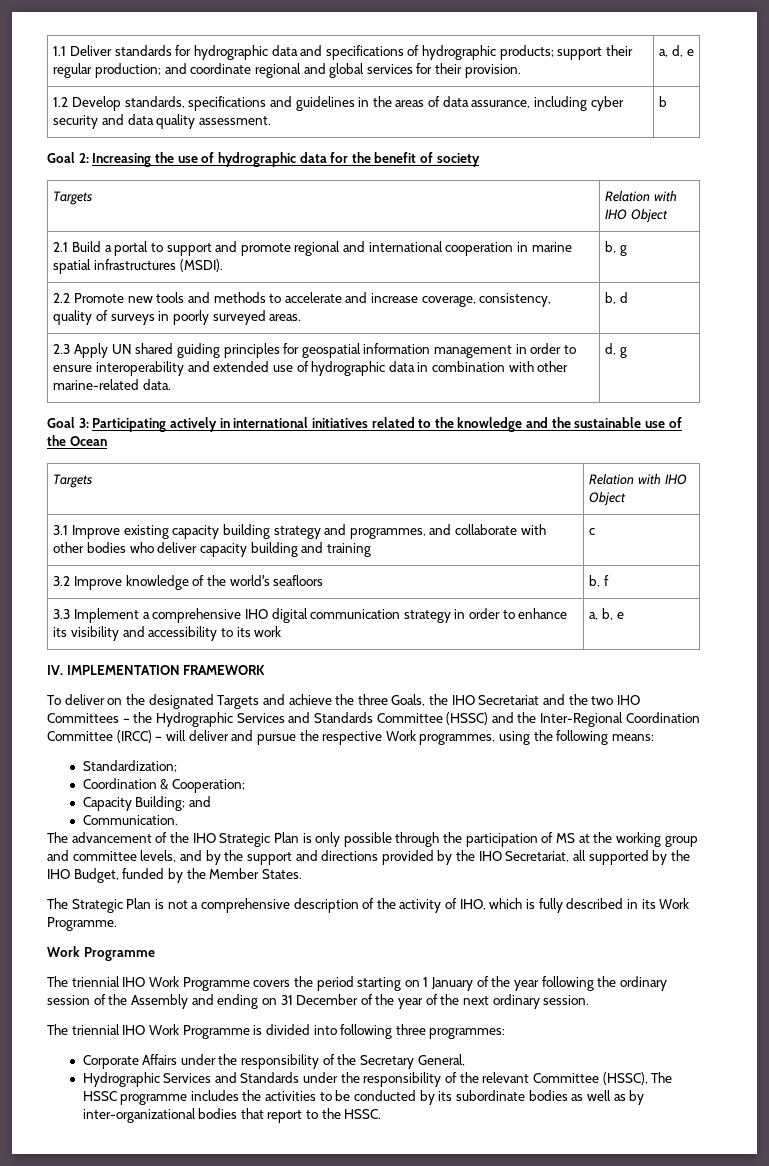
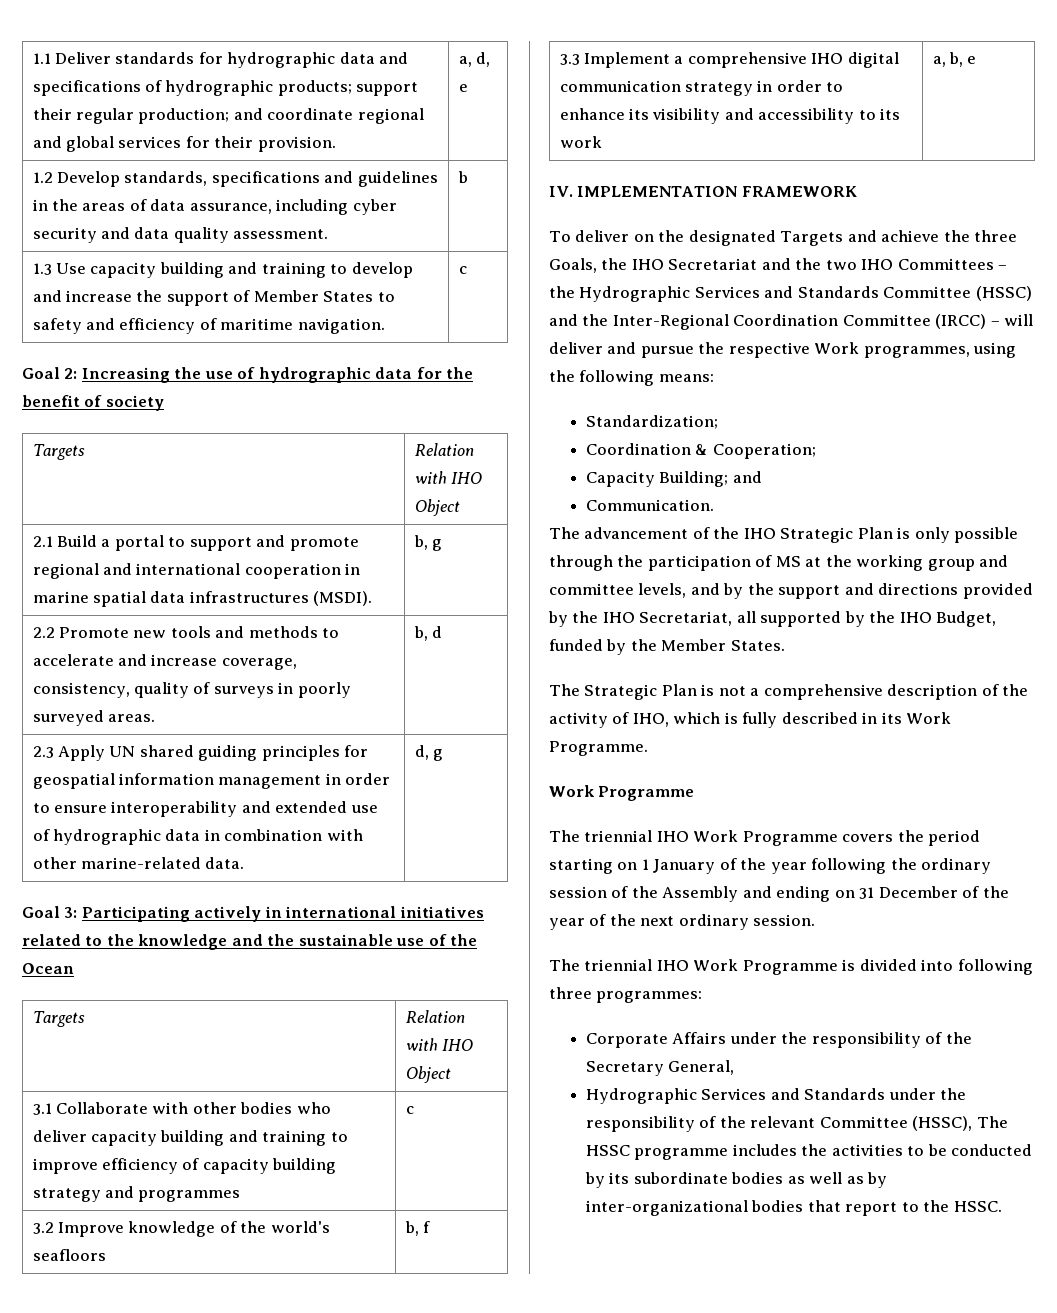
+ 1.3 Use capacity building and training to develop and increase the support of Member States to safety and efficiency of maritime navigation. | c
- 2.1 Build a portal to support and promote regional and international cooperation in marine spatial infrastructures (MSDI). | b, g
+ 2.1 Build a portal to support and promote regional and international cooperation in marine spatial data infrastructures (MSDI). | b, g
- 3.1 Improve existing capacity building strategy and programmes, and collaborate with other bodies who deliver capacity building and training | c
+ 3.1 Collaborate with other bodies who deliver capacity building and training to improve efficiency of capacity building strategy and programmes | c

